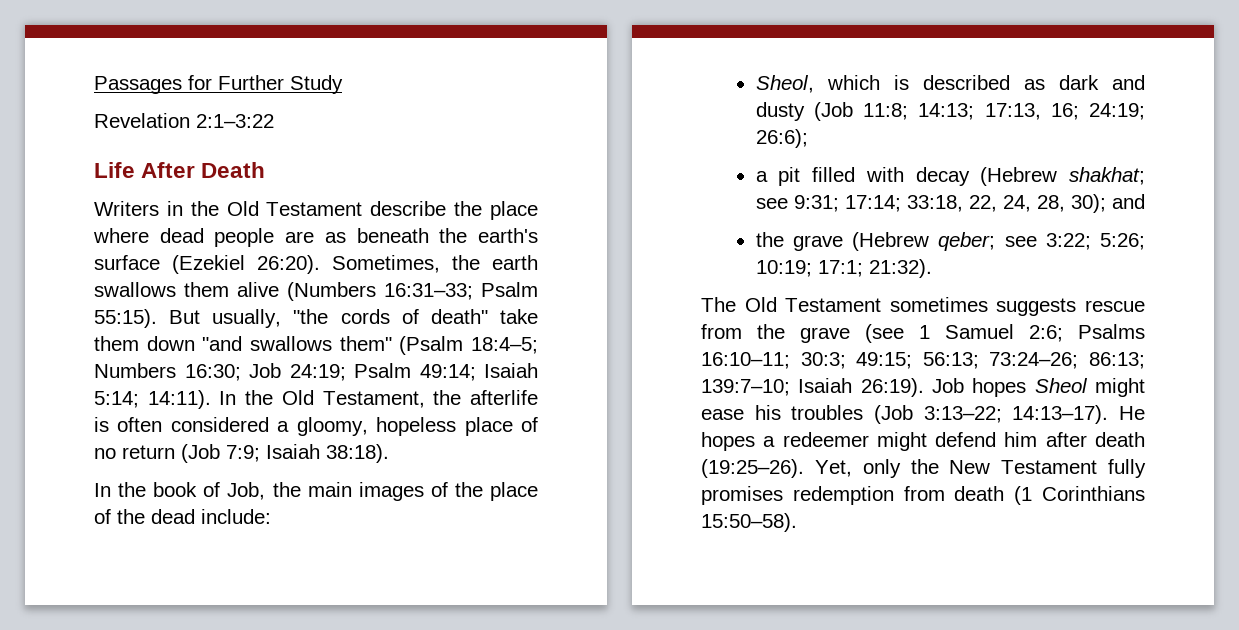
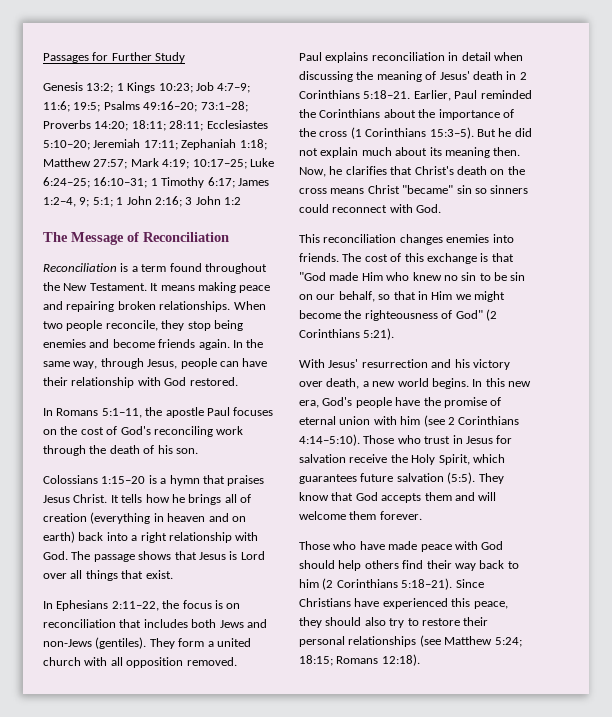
- Revelation 2:1–3:22
- Life After Death
- Writers in the Old Testament describe the place where dead people are as beneath the earth's surface (Ezekiel 26:20). Sometimes, the earth swallows them alive (Numbers 16:31–33; Psalm 55:15). But usually, "the cords of death" take them down "and swallows them" (Psalm 18:4–5; Numbers 16:30; Job 24:19; Psalm 49:14; Isaiah 5:14; 14:11). In the Old Testament, the afterlife is often considered a gloomy, hopeless place of no return (Job 7:9; Isaiah 38:18).
- In the book of Job, the main images of the place of the dead include:
- Sheol, which is described as dark and dusty (Job 11:8; 14:13; 17:13, 16; 24:19; 26:6);
- a pit filled with decay (Hebrew shakhat; see 9:31; 17:14; 33:18, 22, 24, 28, 30); and
- the grave (Hebrew qeber; see 3:22; 5:26; 10:19; 17:1; 21:32).
- The Old Testament sometimes suggests rescue from the grave (see 1 Samuel 2:6; Psalms 16:10–11; 30:3; 49:15; 56:13; 73:24–26; 86:13; 139:7–10; Isaiah 26:19). Job hopes Sheol might ease his troubles (Job 3:13–22; 14:13–17). He hopes a redeemer might defend him after death (19:25–26). Yet, only the New Testament fully promises redemption from death (1 Corinthians 15:50–58).
+ Genesis 13:2; 1 Kings 10:23; Job 4:7–9; 11:6; 19:5; Psalms 49:16–20; 73:1–28; Proverbs 14:20; 18:11; 28:11; Ecclesiastes 5:10–20; Jeremiah 17:11; Zephaniah 1:18; Matthew 27:57; Mark 4:19; 10:17–25; Luke 6:24–25; 16:10–31; 1 Timothy 6:17; James 1:2–4, 9; 5:1; 1 John 2:16; 3 John 1:2
+ The Message of Reconciliation
+ Reconciliation is a term found throughout the New Testament. It means making peace and repairing broken relationships. When two people reconcile, they stop being enemies and become friends again. In the same way, through Jesus, people can have their relationship with God restored.
+ In Romans 5:1–11, the apostle Paul focuses on the cost of God's reconciling work through the death of his son.
+ Colossians 1:15–20 is a hymn that praises Jesus Christ. It tells how he brings all of creation (everything in heaven and on earth) back into a right relationship with God. The passage shows that Jesus is Lord over all things that exist.
+ In Ephesians 2:11–22, the focus is on reconciliation that includes both Jews and non-Jews (gentiles). They form a united church with all opposition removed.
+ Paul explains reconciliation in detail when discussing the meaning of Jesus' death in 2 Corinthians 5:18–21. Earlier, Paul reminded the Corinthians about the importance of the cross (1 Corinthians 15:3–5). But he did not explain much about its meaning then. Now, he clarifies that Christ's death on the cross means Christ "became" sin so sinners could reconnect with God.
+ This reconciliation changes enemies into friends. The cost of this exchange is that "God made Him who knew no sin to be sin on our behalf, so that in Him we might become the righteousness of God" (2 Corinthians 5:21).
+ With Jesus' resurrection and his victory over death, a new world begins. In this new era, God's people have the promise of eternal union with him (see 2 Corinthians 4:14–5:10). Those who trust in Jesus for salvation receive the Holy Spirit, which guarantees future salvation (5:5). They know that God accepts them and will welcome them forever.
+ Those who have made peace with God should help others find their way back to him (2 Corinthians 5:18–21). Since Christians have experienced this peace, they should also try to restore their personal relationships (see Matthew 5:24; 18:15; Romans 12:18).

